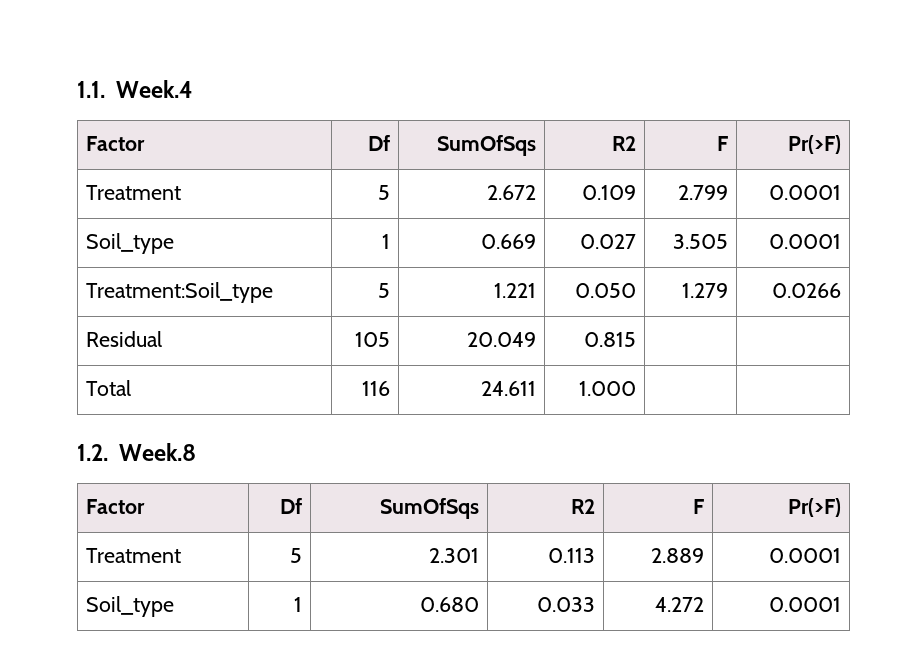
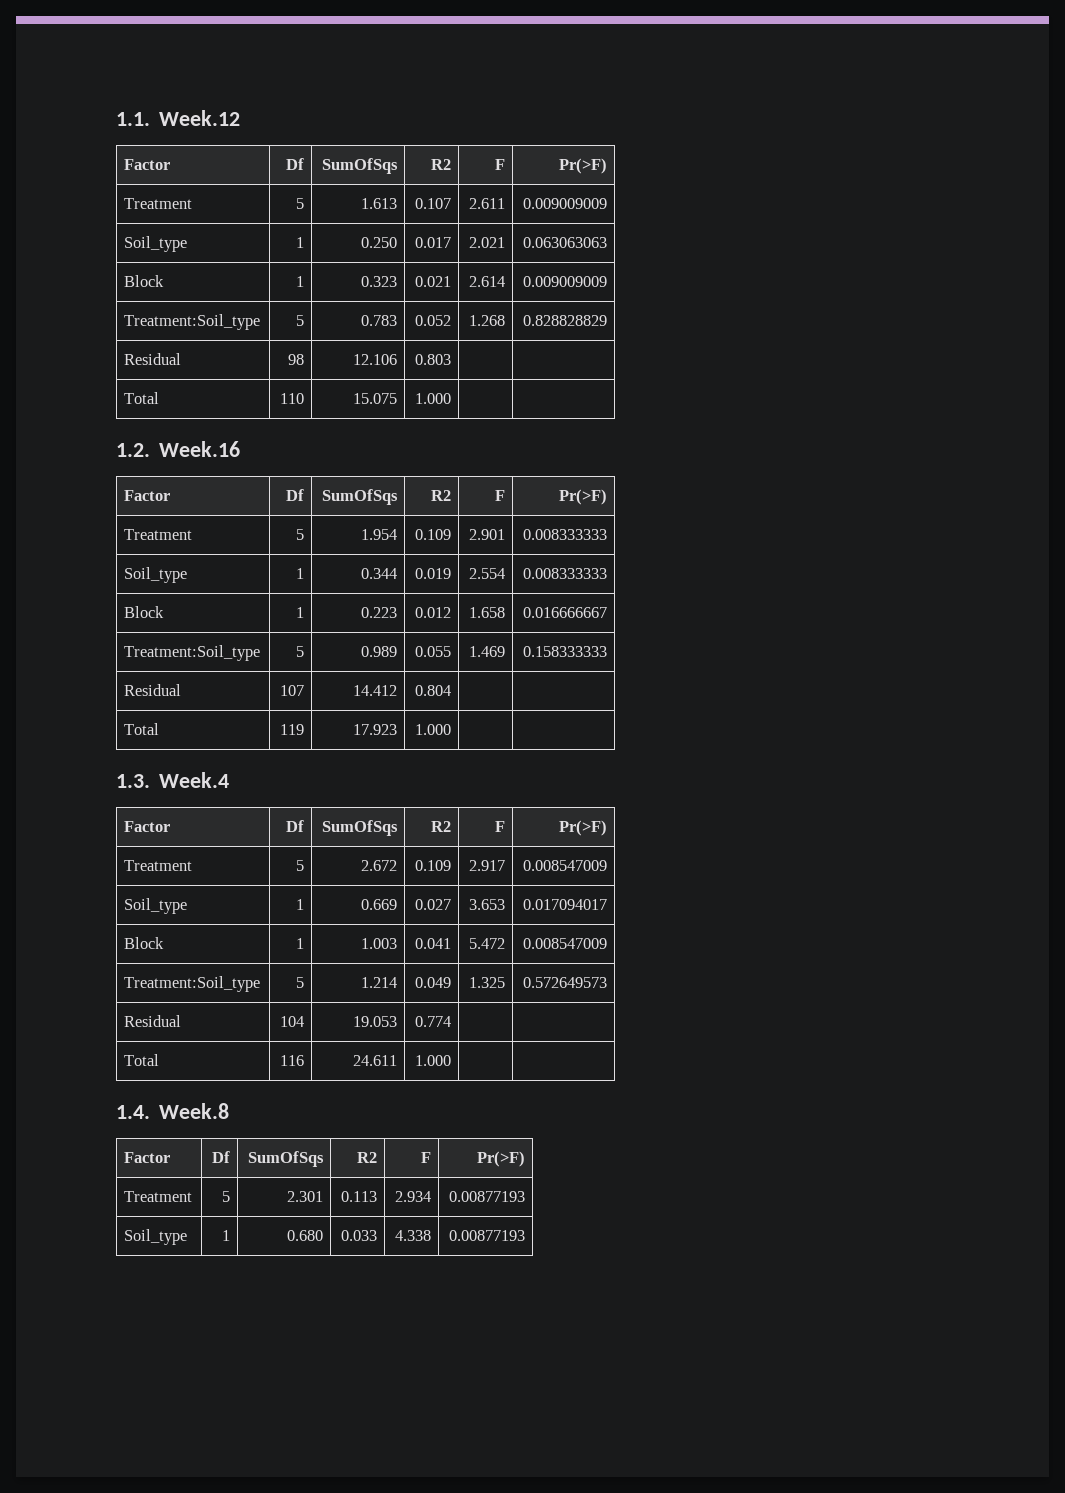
- 1.1. Week.4
+ 1.1. Week.12
+ Factor | Df | SumOfSqs | R2 | F | Pr(>F)
+ Treatment | 5 | 1.613 | 0.107 | 2.611 | 0.009009009
+ Soil_type | 1 | 0.250 | 0.017 | 2.021 | 0.063063063
+ Block | 1 | 0.323 | 0.021 | 2.614 | 0.009009009
+ Treatment:Soil_type | 5 | 0.783 | 0.052 | 1.268 | 0.828828829
+ Residual | 98 | 12.106 | 0.803 | |
+ Total | 110 | 15.075 | 1.000 | |
+ 1.2. Week.16
+ Factor | Df | SumOfSqs | R2 | F | Pr(>F)
+ Treatment | 5 | 1.954 | 0.109 | 2.901 | 0.008333333
+ Soil_type | 1 | 0.344 | 0.019 | 2.554 | 0.008333333
+ Block | 1 | 0.223 | 0.012 | 1.658 | 0.016666667
+ Treatment:Soil_type | 5 | 0.989 | 0.055 | 1.469 | 0.158333333
+ Residual | 107 | 14.412 | 0.804 | |
+ Total | 119 | 17.923 | 1.000 | |
+ 1.3. Week.4
- Treatment | 5 | 2.672 | 0.109 | 2.799 | 0.0001
+ Treatment | 5 | 2.672 | 0.109 | 2.917 | 0.008547009
- Soil_type | 1 | 0.669 | 0.027 | 3.505 | 0.0001
- Treatment:Soil_type | 5 | 1.221 | 0.050 | 1.279 | 0.0266
- Residual | 105 | 20.049 | 0.815 | |
+ Soil_type | 1 | 0.669 | 0.027 | 3.653 | 0.017094017
+ Block | 1 | 1.003 | 0.041 | 5.472 | 0.008547009
+ Treatment:Soil_type | 5 | 1.214 | 0.049 | 1.325 | 0.572649573
+ Residual | 104 | 19.053 | 0.774 | |
- 1.2. Week.8
+ 1.4. Week.8
- Treatment | 5 | 2.301 | 0.113 | 2.889 | 0.0001
+ Treatment | 5 | 2.301 | 0.113 | 2.934 | 0.00877193
- Soil_type | 1 | 0.680 | 0.033 | 4.272 | 0.0001
+ Soil_type | 1 | 0.680 | 0.033 | 4.338 | 0.00877193

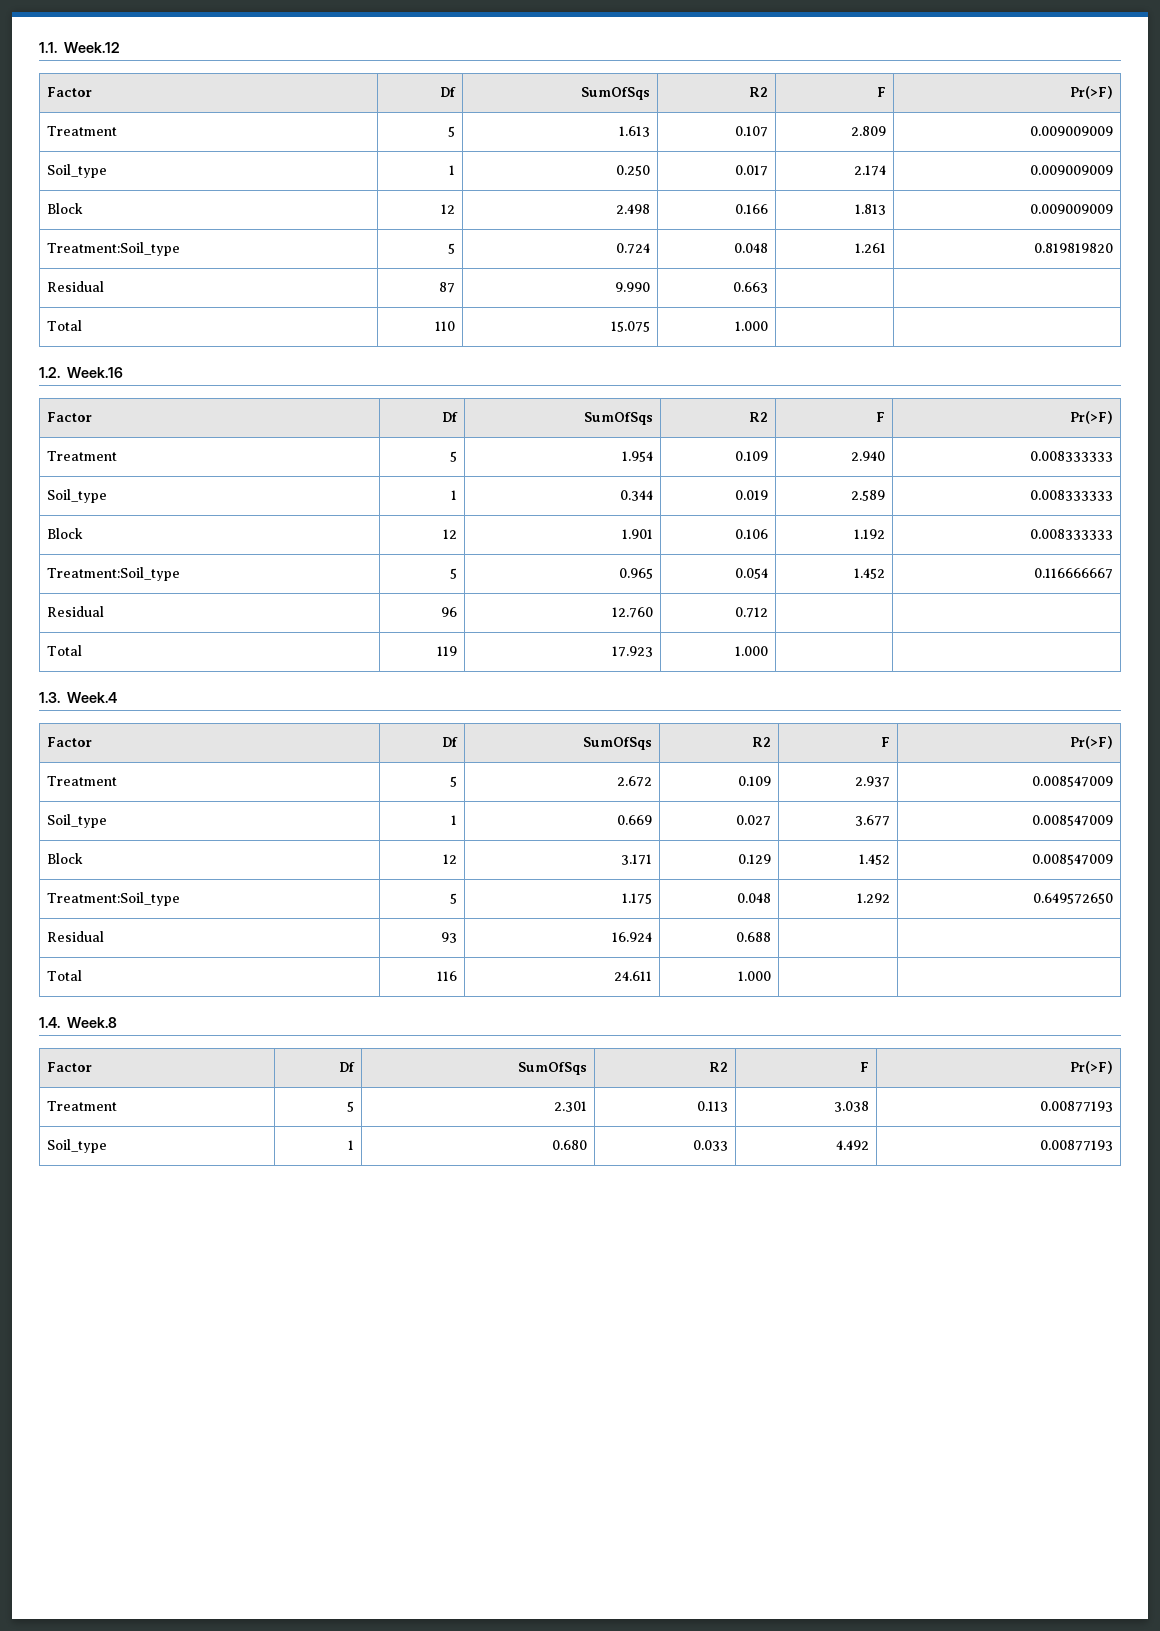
- Treatment | 5 | 1.613 | 0.107 | 2.611 | 0.009009009
+ Treatment | 5 | 1.613 | 0.107 | 2.809 | 0.009009009
- Soil_type | 1 | 0.250 | 0.017 | 2.021 | 0.063063063
- Block | 1 | 0.323 | 0.021 | 2.614 | 0.009009009
+ Soil_type | 1 | 0.250 | 0.017 | 2.174 | 0.009009009
+ Block | 12 | 2.498 | 0.166 | 1.813 | 0.009009009
- Treatment:Soil_type | 5 | 0.783 | 0.052 | 1.268 | 0.828828829
- Residual | 98 | 12.106 | 0.803 | |
+ Treatment:Soil_type | 5 | 0.724 | 0.048 | 1.261 | 0.819819820
+ Residual | 87 | 9.990 | 0.663 | |
- Treatment | 5 | 1.954 | 0.109 | 2.901 | 0.008333333
+ Treatment | 5 | 1.954 | 0.109 | 2.940 | 0.008333333
- Soil_type | 1 | 0.344 | 0.019 | 2.554 | 0.008333333
+ Soil_type | 1 | 0.344 | 0.019 | 2.589 | 0.008333333
- Block | 1 | 0.223 | 0.012 | 1.658 | 0.016666667
- Treatment:Soil_type | 5 | 0.989 | 0.055 | 1.469 | 0.158333333
- Residual | 107 | 14.412 | 0.804 | |
+ Block | 12 | 1.901 | 0.106 | 1.192 | 0.008333333
+ Treatment:Soil_type | 5 | 0.965 | 0.054 | 1.452 | 0.116666667
+ Residual | 96 | 12.760 | 0.712 | |
- Treatment | 5 | 2.672 | 0.109 | 2.917 | 0.008547009
+ Treatment | 5 | 2.672 | 0.109 | 2.937 | 0.008547009
- Soil_type | 1 | 0.669 | 0.027 | 3.653 | 0.017094017
- Block | 1 | 1.003 | 0.041 | 5.472 | 0.008547009
+ Soil_type | 1 | 0.669 | 0.027 | 3.677 | 0.008547009
+ Block | 12 | 3.171 | 0.129 | 1.452 | 0.008547009
- Treatment:Soil_type | 5 | 1.214 | 0.049 | 1.325 | 0.572649573
- Residual | 104 | 19.053 | 0.774 | |
+ Treatment:Soil_type | 5 | 1.175 | 0.048 | 1.292 | 0.649572650
+ Residual | 93 | 16.924 | 0.688 | |
- Treatment | 5 | 2.301 | 0.113 | 2.934 | 0.00877193
+ Treatment | 5 | 2.301 | 0.113 | 3.038 | 0.00877193
- Soil_type | 1 | 0.680 | 0.033 | 4.338 | 0.00877193
+ Soil_type | 1 | 0.680 | 0.033 | 4.492 | 0.00877193

